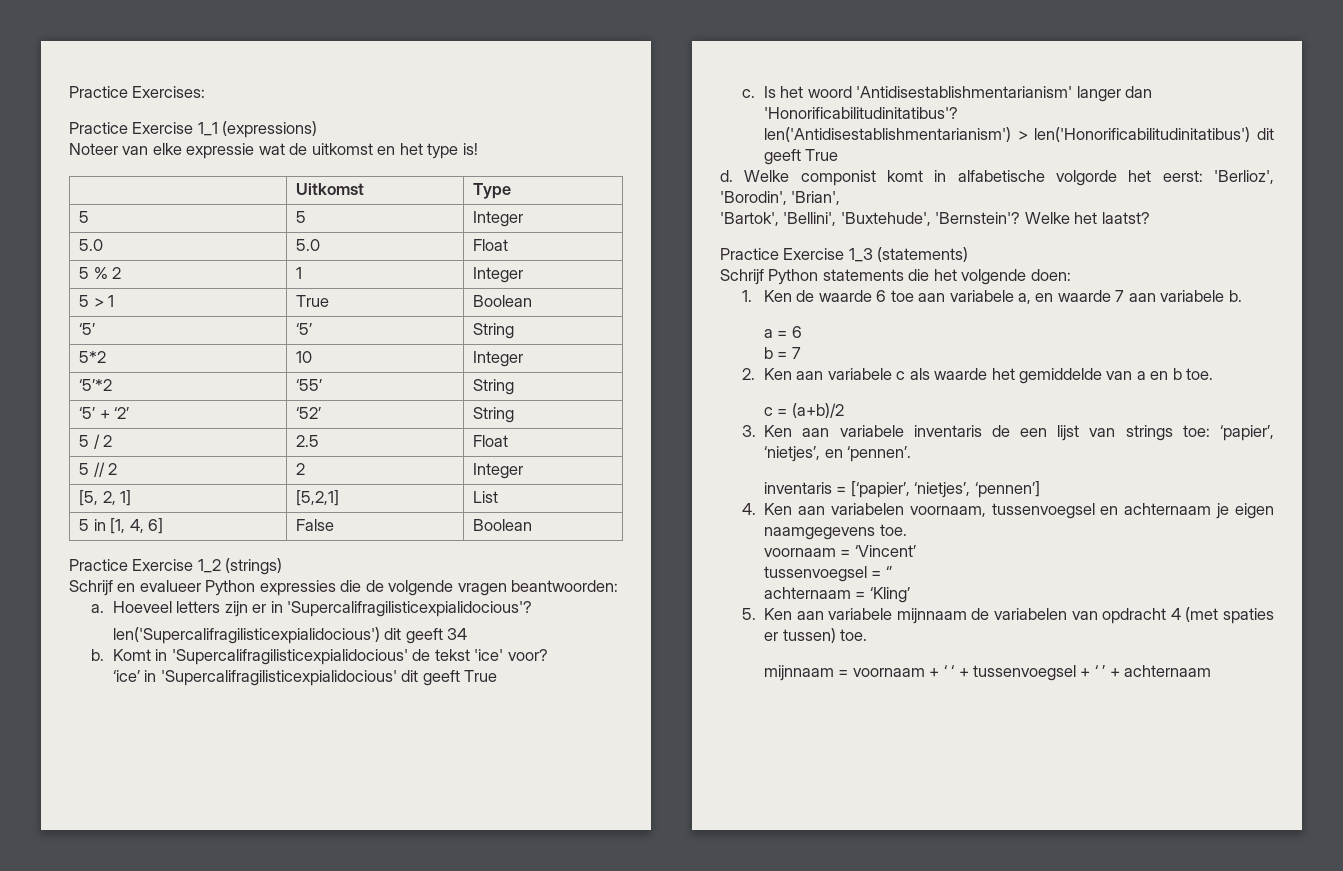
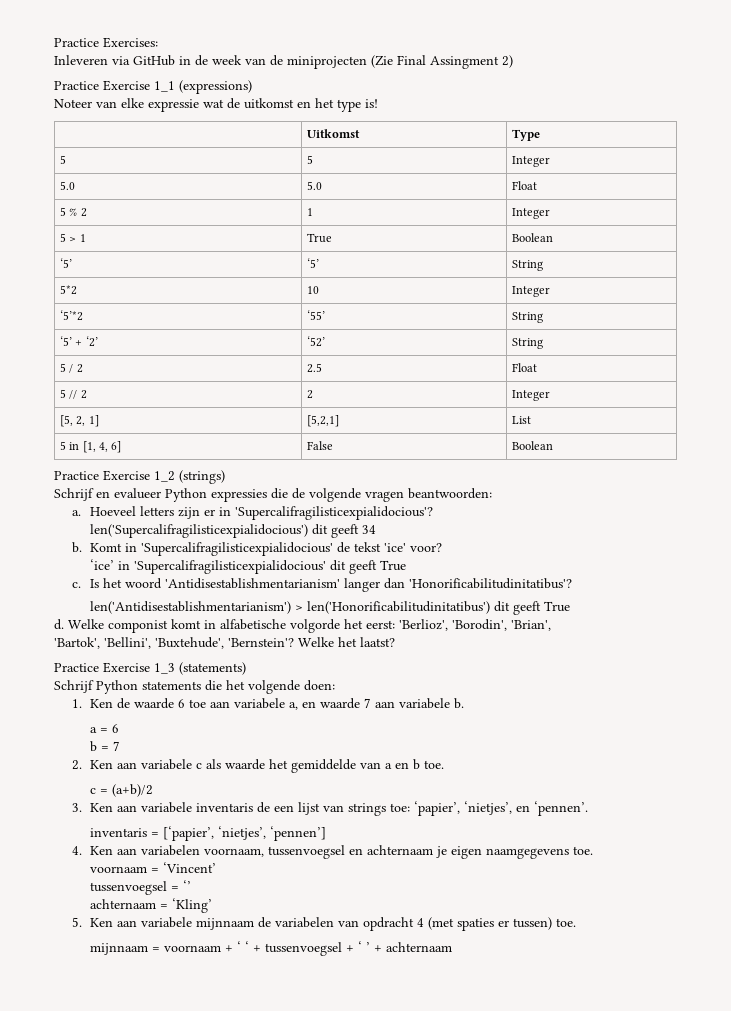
+ Inleveren via GitHub in de week van de miniprojecten (Zie Final Assingment 2)

